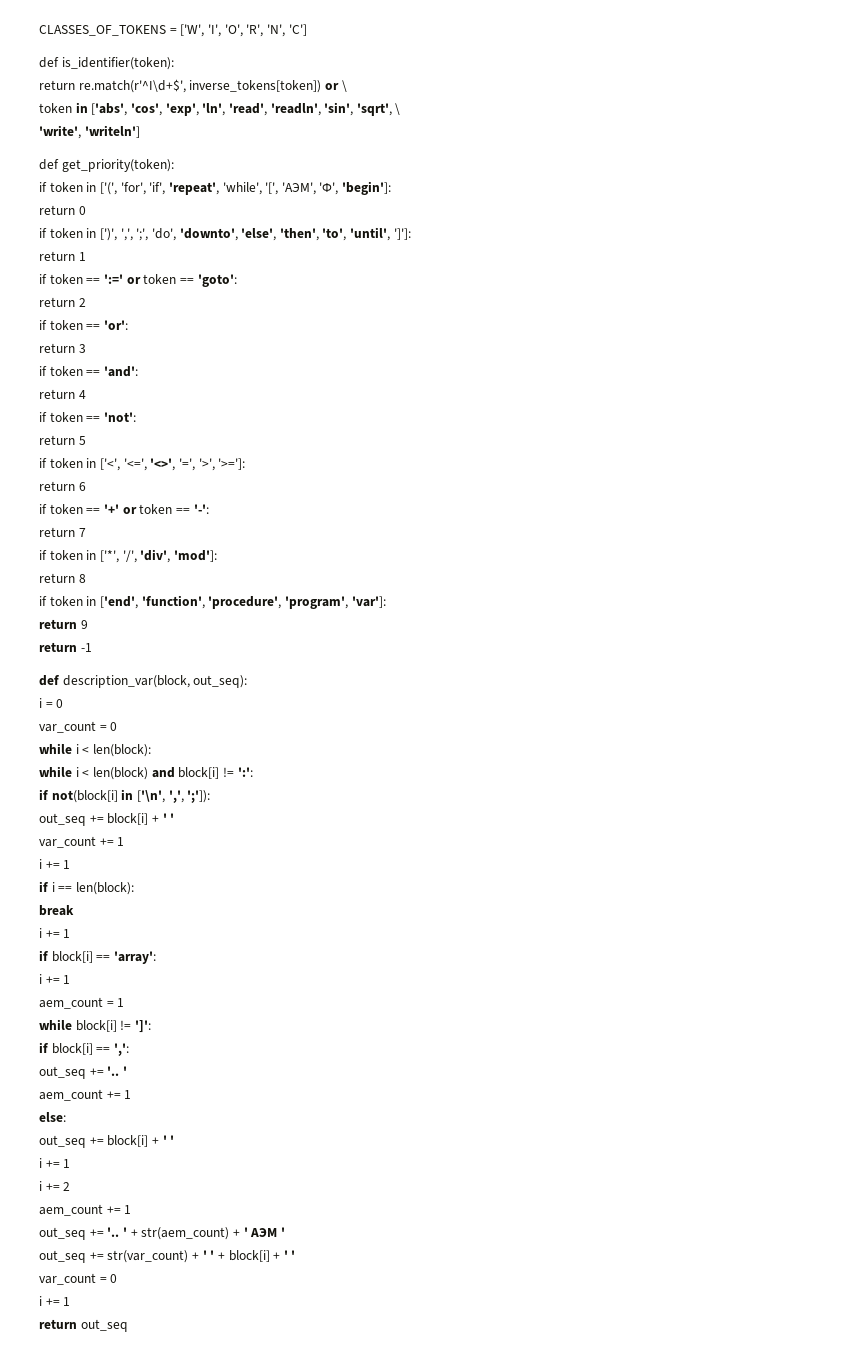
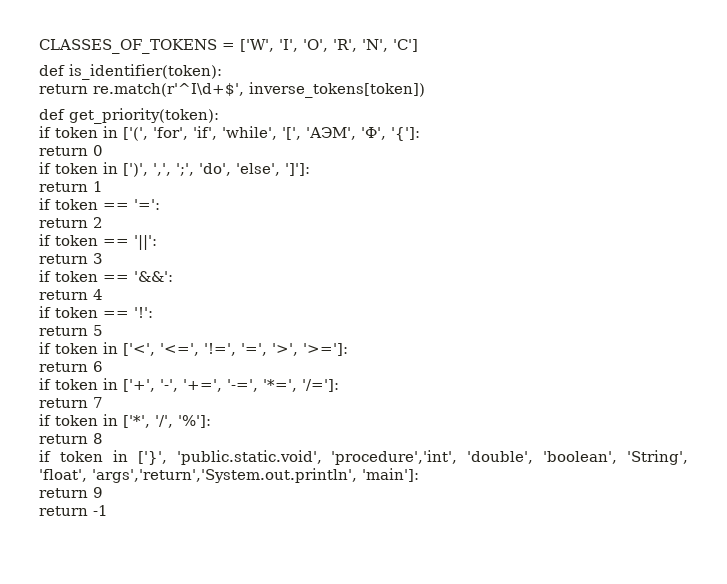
- return re.match(r'^I\d+$', inverse_tokens[token]) or \
- token in ['abs', 'cos', 'exp', 'ln', 'read', 'readln', 'sin', 'sqrt', \
- 'write', 'writeln']
+ return re.match(r'^I\d+$', inverse_tokens[token])
- if token in ['(', 'for', 'if', 'repeat', 'while', '[', 'АЭМ', 'Ф', 'begin']:
+ if token in ['(', 'for', 'if', 'while', '[', 'АЭМ', 'Ф', '{']:
- if token in [')', ',', ';', 'do', 'downto', 'else', 'then', 'to', 'until', ']']:
+ if token in [')', ',', ';', 'do', 'else', ']']:
- if token == ':=' or token == 'goto':
+ if token == '=':
- if token == 'or':
+ if token == '||':
- if token == 'and':
+ if token == '&&':
- if token == 'not':
+ if token == '!':
- if token in ['<', '<=', '<>', '=', '>', '>=']:
+ if token in ['<', '<=', '!=', '=', '>', '>=']:
- if token == '+' or token == '-':
+ if token in ['+', '-', '+=', '-=', '*=', '/=']:
- if token in ['*', '/', 'div', 'mod']:
+ if token in ['*', '/', '%']:
- if token in ['end', 'function', 'procedure', 'program', 'var']:
+ if token in ['}', 'public.static.void', 'procedure','int', 'double', 'boolean', 'String', 'float', 'args','return','System.out.println', 'main']:
  return 9
  return -1
- def description_var(block, out_seq):
- i = 0
- var_count = 0
- while i < len(block):
- while i < len(block) and block[i] != ':':
- if not(block[i] in ['\n', ',', ';']):
- out_seq += block[i] + ' '
- var_count += 1
- i += 1
- if i == len(block):
- break
- i += 1
- if block[i] == 'array':
- i += 1
- aem_count = 1
- while block[i] != ']':
- if block[i] == ',':
- out_seq += '.. '
- aem_count += 1
- else:
- out_seq += block[i] + ' '
- i += 1
- i += 2
- aem_count += 1
- out_seq += '.. ' + str(aem_count) + ' АЭМ '
- out_seq += str(var_count) + ' ' + block[i] + ' '
- var_count = 0
- i += 1
- return out_seq

